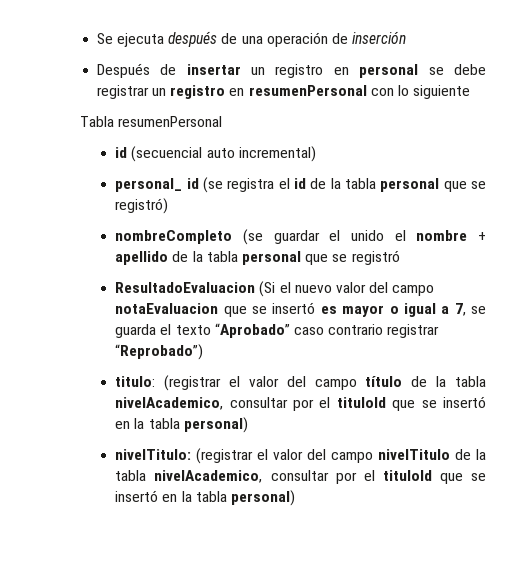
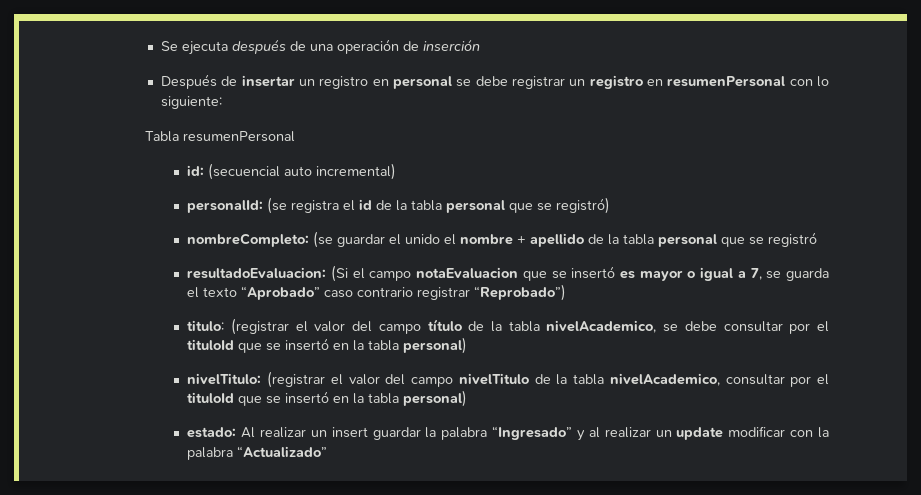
- Después de insertar un registro en personal se debe registrar un registro en resumenPersonal con lo siguiente
+ Después de insertar un registro en personal se debe registrar un registro en resumenPersonal con lo siguiente:
- id (secuencial auto incremental)
+ id: (secuencial auto incremental)
- personal_ id (se registra el id de la tabla personal que se registró)
+ personalId: (se registra el id de la tabla personal que se registró)
- nombreCompleto (se guardar el unido el nombre + apellido de la tabla personal que se registró
+ nombreCompleto: (se guardar el unido el nombre + apellido de la tabla personal que se registró
- ResultadoEvaluacion (Si el nuevo valor del campo notaEvaluacion que se insertó es mayor o igual a 7, se guarda el texto “Aprobado” caso contrario registrar “Reprobado”)
+ resultadoEvaluacion: (Si el campo notaEvaluacion que se insertó es mayor o igual a 7, se guarda el texto “Aprobado” caso contrario registrar “Reprobado”)
- titulo: (registrar el valor del campo título de la tabla nivelAcademico, consultar por el tituloId que se insertó en la tabla personal)
+ titulo: (registrar el valor del campo título de la tabla nivelAcademico, se debe consultar por el tituloId que se insertó en la tabla personal)
+ estado: Al realizar un insert guardar la palabra “Ingresado” y al realizar un update modificar con la palabra “Actualizado”

